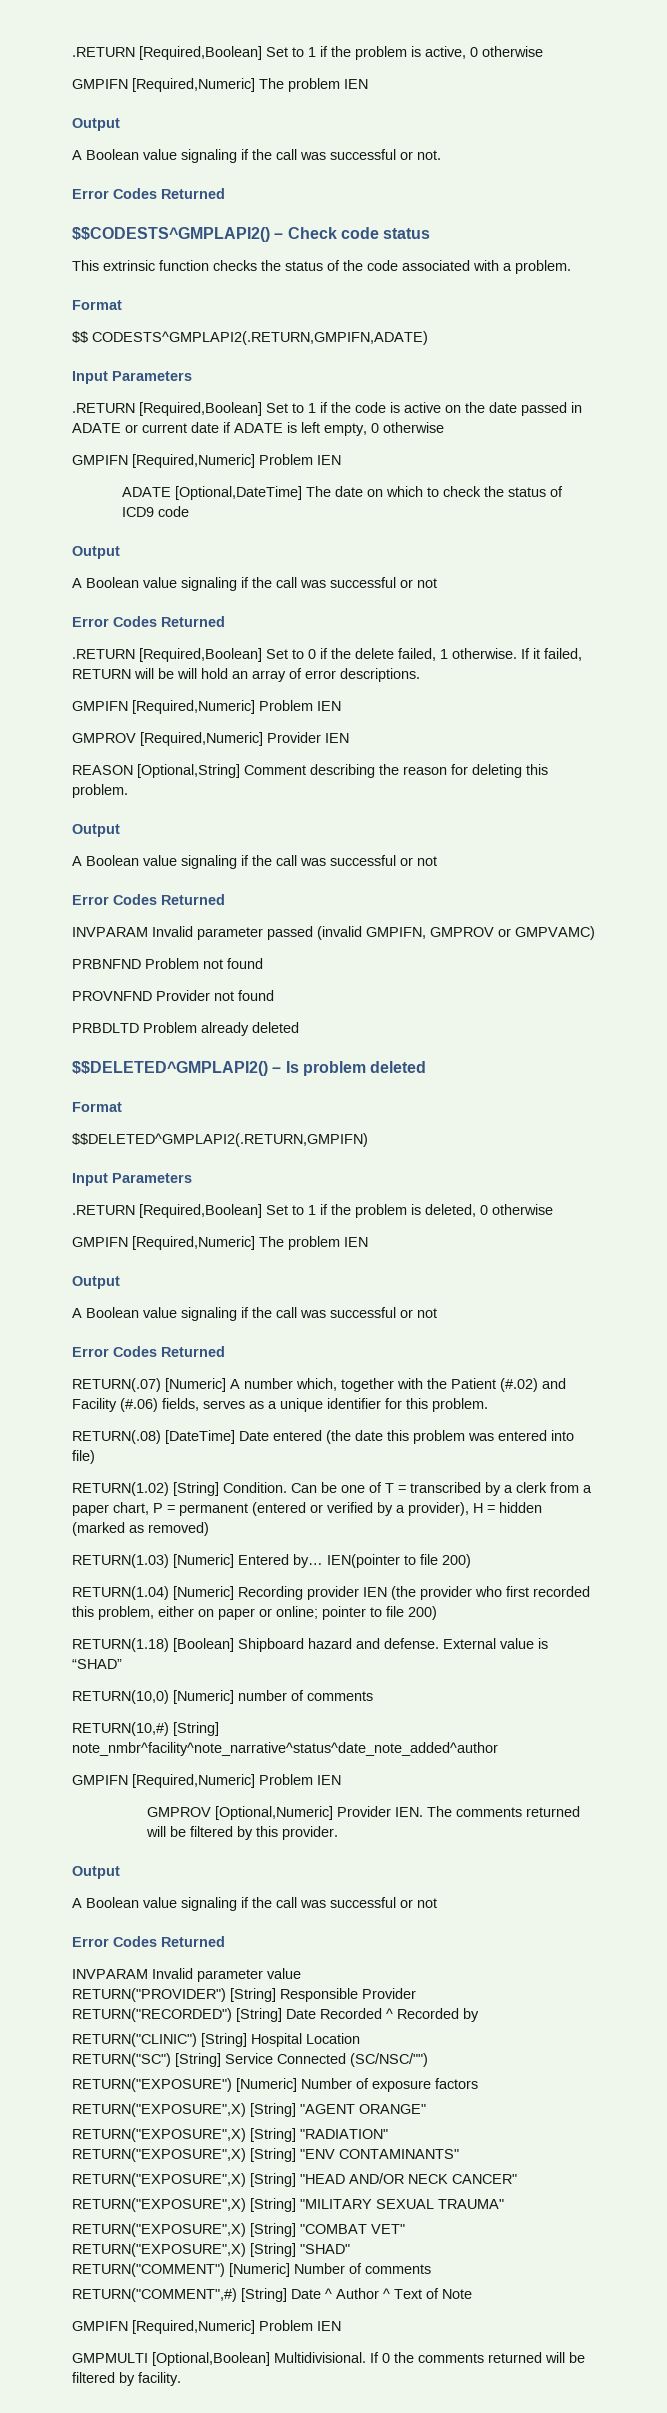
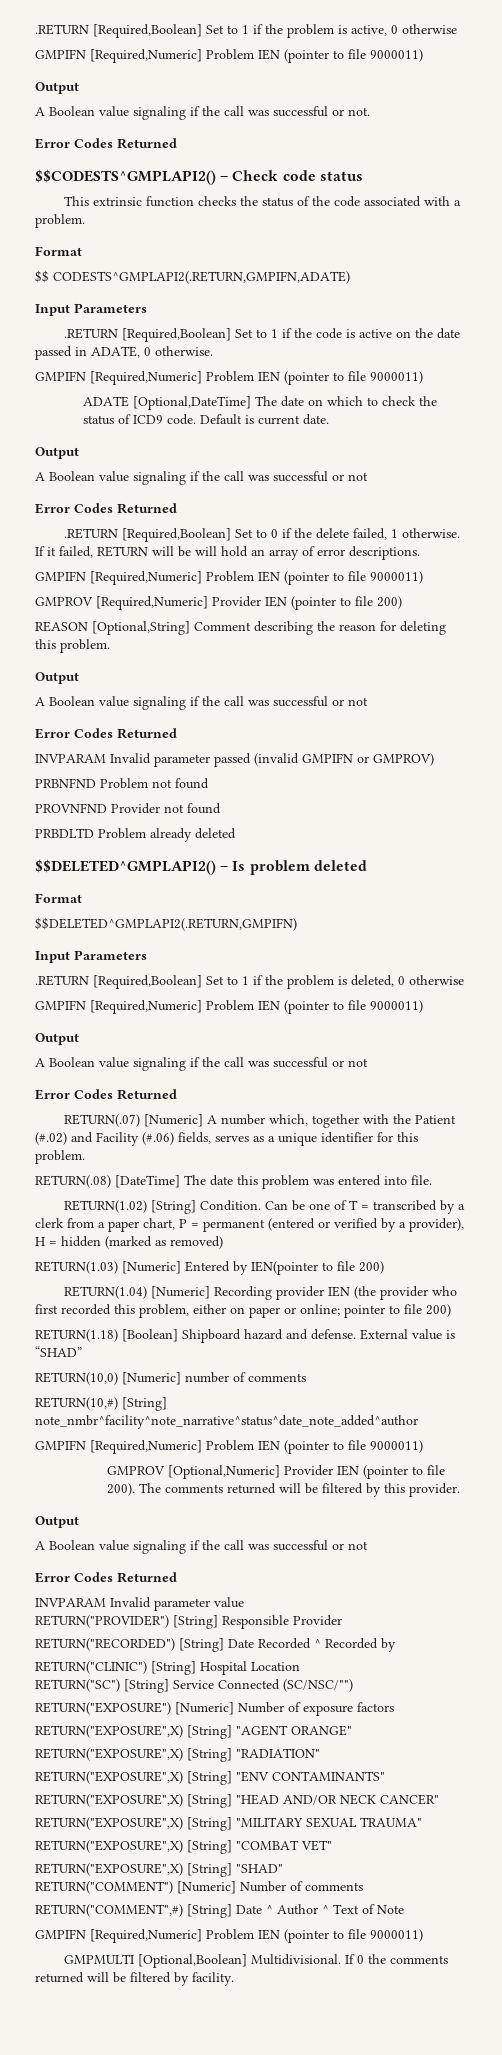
  .RETURN [Required,Boolean] Set to 1 if the problem is active, 0 otherwise
- GMPIFN [Required,Numeric] The problem IEN
+ GMPIFN [Required,Numeric] Problem IEN (pointer to file 9000011)
- .RETURN [Required,Boolean] Set to 1 if the code is active on the date passed in ADATE or current date if ADATE is left empty, 0 otherwise
- GMPIFN [Required,Numeric] Problem IEN
+ .RETURN [Required,Boolean] Set to 1 if the code is active on the date passed in ADATE, 0 otherwise.
+ GMPIFN [Required,Numeric] Problem IEN (pointer to file 9000011)
- ADATE [Optional,DateTime] The date on which to check the status of ICD9 code
+ ADATE [Optional,DateTime] The date on which to check the status of ICD9 code. Default is current date.
  If it failed, RETURN will be will hold an array of error descriptions.
- GMPIFN [Required,Numeric] Problem IEN
+ GMPIFN [Required,Numeric] Problem IEN (pointer to file 9000011)
- GMPROV [Required,Numeric] Provider IEN
+ GMPROV [Required,Numeric] Provider IEN (pointer to file 200)
- INVPARAM Invalid parameter passed (invalid GMPIFN, GMPROV or GMPVAMC)
+ INVPARAM Invalid parameter passed (invalid GMPIFN or GMPROV)
  .RETURN [Required,Boolean] Set to 1 if the problem is deleted, 0 otherwise
- GMPIFN [Required,Numeric] The problem IEN
+ GMPIFN [Required,Numeric] Problem IEN (pointer to file 9000011)
- RETURN(.08) [DateTime] Date entered (the date this problem was entered into file)
+ RETURN(.08) [DateTime] The date this problem was entered into file.
- RETURN(1.03) [Numeric] Entered by… IEN(pointer to file 200)
+ RETURN(1.03) [Numeric] Entered by IEN(pointer to file 200)
  RETURN(10,#) [String] note_nmbr^facility^note_narrative^status^date_note_added^author
- GMPIFN [Required,Numeric] Problem IEN
+ GMPIFN [Required,Numeric] Problem IEN (pointer to file 9000011)
- GMPROV [Optional,Numeric] Provider IEN. The comments returned will be filtered by this provider.
+ GMPROV [Optional,Numeric] Provider IEN (pointer to file 200). The comments returned will be filtered by this provider.
  RETURN("COMMENT",#) [String] Date ^ Author ^ Text of Note
- GMPIFN [Required,Numeric] Problem IEN
+ GMPIFN [Required,Numeric] Problem IEN (pointer to file 9000011)

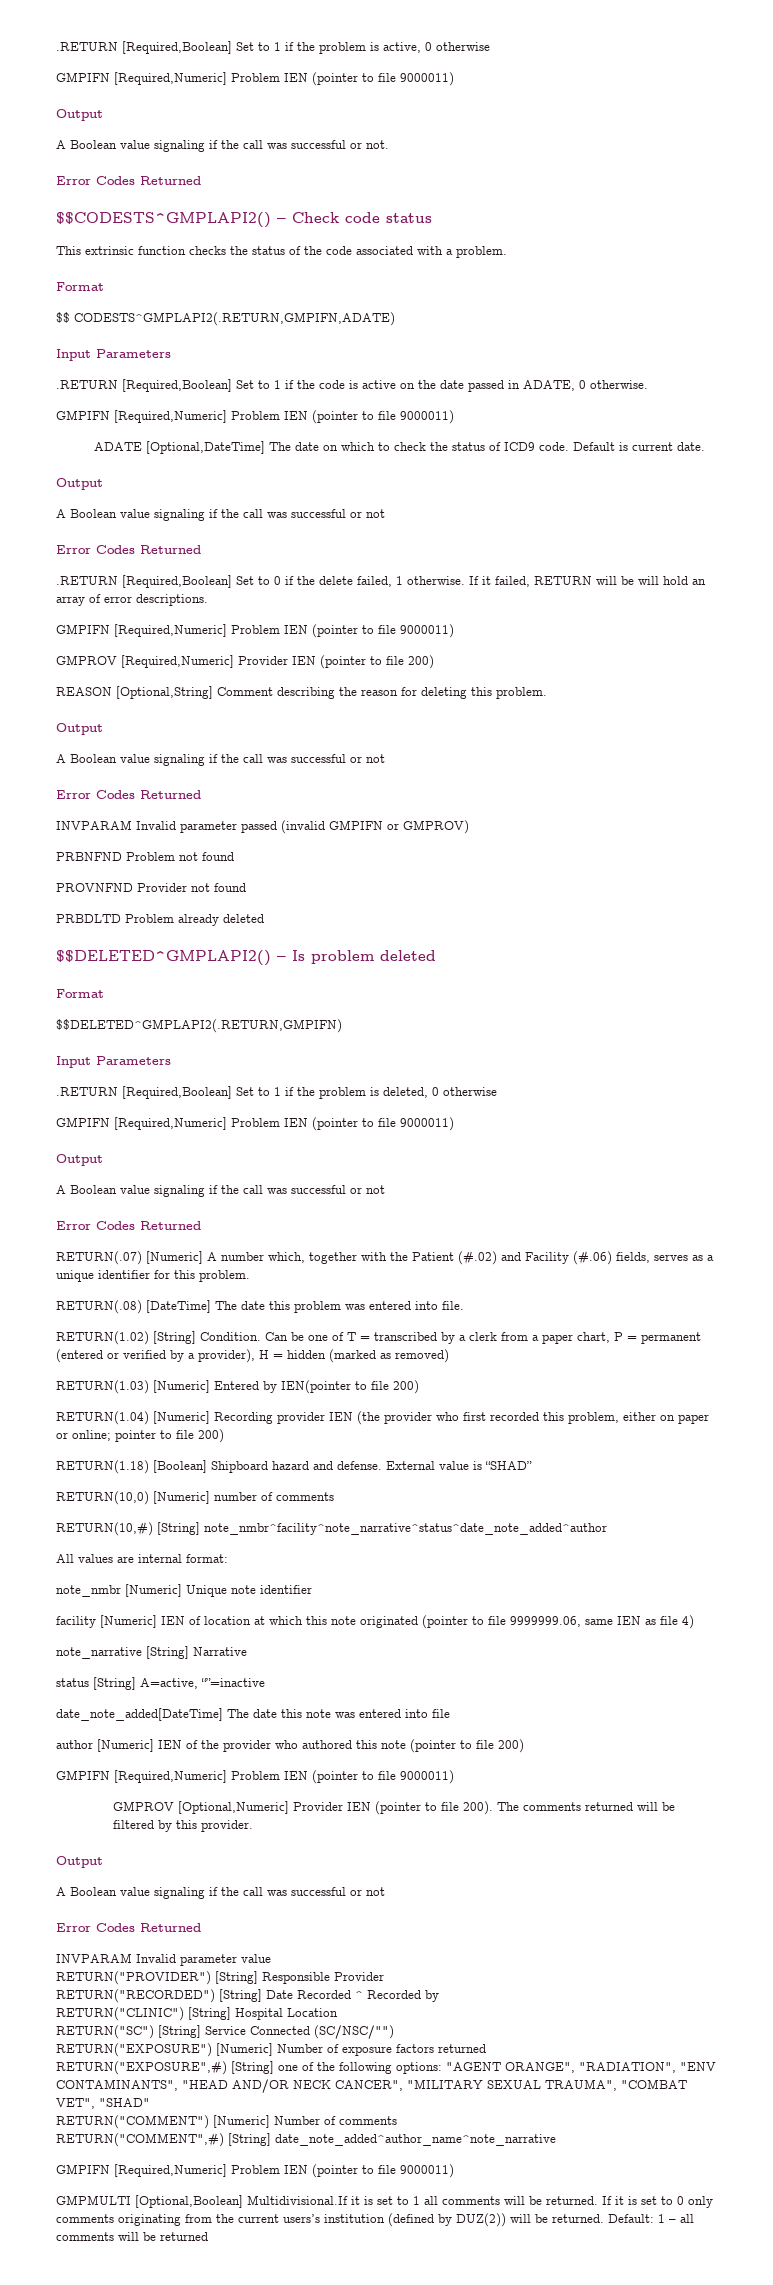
+ All values are internal format:
+ note_nmbr [Numeric] Unique note identifier
+ facility [Numeric] IEN of location at which this note originated (pointer to file 9999999.06, same IEN as file 4)
+ note_narrative [String] Narrative
+ status [String] A=active, “”=inactive
+ date_note_added[DateTime] The date this note was entered into file
+ author [Numeric] IEN of the provider who authored this note (pointer to file 200)
- RETURN("EXPOSURE") [Numeric] Number of exposure factors
- RETURN("EXPOSURE",X) [String] "AGENT ORANGE"
- RETURN("EXPOSURE",X) [String] "RADIATION"
- RETURN("EXPOSURE",X) [String] "ENV CONTAMINANTS"
- RETURN("EXPOSURE",X) [String] "HEAD AND/OR NECK CANCER"
- RETURN("EXPOSURE",X) [String] "MILITARY SEXUAL TRAUMA"
- RETURN("EXPOSURE",X) [String] "COMBAT VET"
- RETURN("EXPOSURE",X) [String] "SHAD"
+ RETURN("EXPOSURE") [Numeric] Number of exposure factors returned
+ RETURN("EXPOSURE",#) [String] one of the following options: "AGENT ORANGE", "RADIATION", "ENV CONTAMINANTS", "HEAD AND/OR NECK CANCER", "MILITARY SEXUAL TRAUMA", "COMBAT VET", "SHAD"
- RETURN("COMMENT",#) [String] Date ^ Author ^ Text of Note
+ RETURN("COMMENT",#) [String] date_note_added^author_name^note_narrative
- GMPMULTI [Optional,Boolean] Multidivisional. If 0 the comments returned will be filtered by facility.
+ GMPMULTI [Optional,Boolean] Multidivisional.If it is set to 1 all comments will be returned. If it is set to 0 only comments originating from the current users’s institution (defined by DUZ(2)) will be returned. Default: 1 – all comments will be returned

